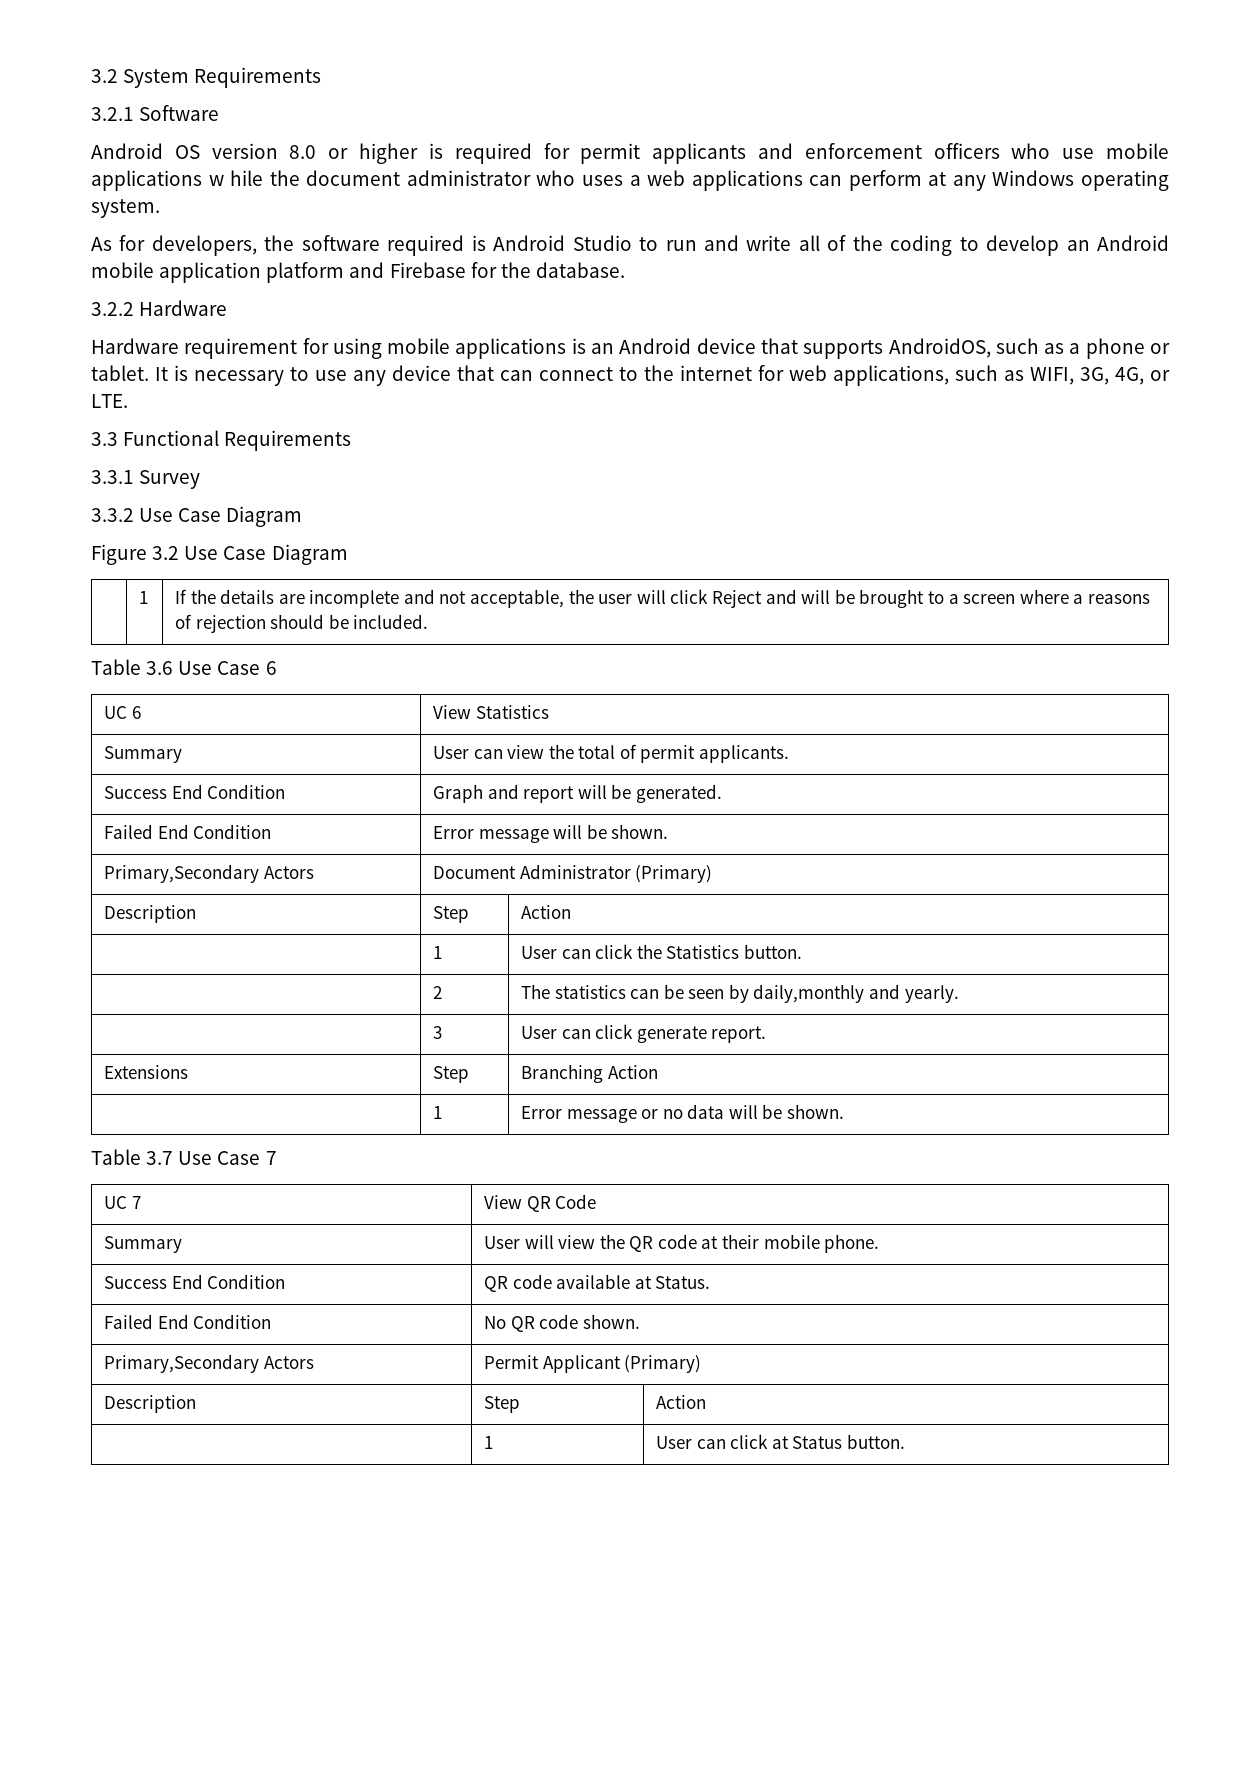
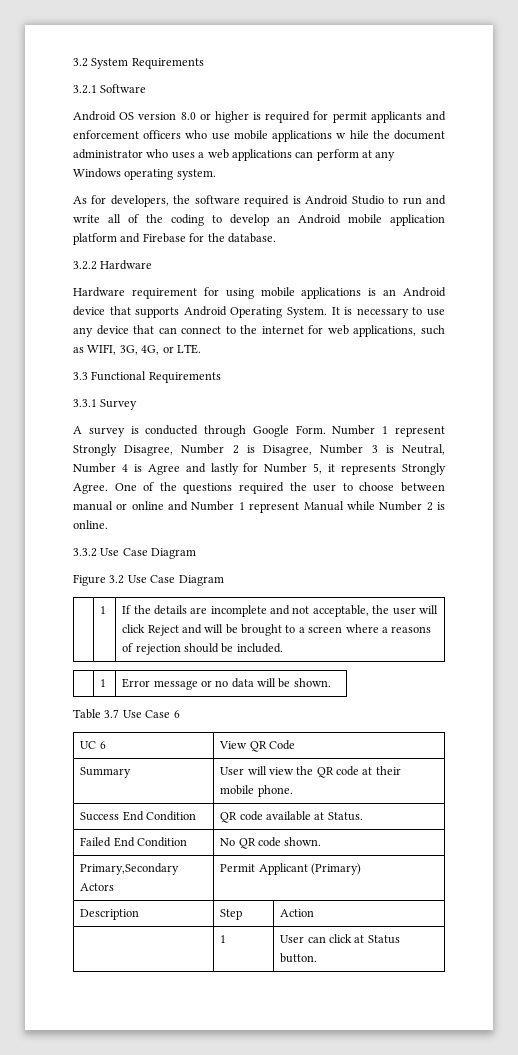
- Hardware requirement for using mobile applications is an Android device that supports AndroidOS, such as a phone or tablet.
+ Hardware requirement for using mobile applications is an Android device that supports Android Operating System.
+ A survey is conducted through Google Form. Number 1 represent Strongly Disagree, Number 2 is Disagree, Number 3 is Neutral, Number 4 is Agree and lastly for Number 5, it represents Strongly Agree. One of the questions required the user to choose between manual or online and Number 1 represent Manual while Number 2 is online.
- Table 3.6 Use Case 6
- UC 6 | View Statistics
- Summary | User can view the total of permit applicants.
- Success End Condition | Graph and report will be generated.
- Failed End Condition | Error message will be shown.
- Primary,Secondary Actors | Document Administrator (Primary)
- Description | Step | Action
- | 1 | User can click the Statistics button.
- | 2 | The statistics can be seen by daily,monthly and yearly.
- | 3 | User can click generate report.
- Extensions | Step | Branching Action
- Table 3.7 Use Case 7
- UC 7 | View QR Code
+ Table 3.7 Use Case 6
+ UC 6 | View QR Code

